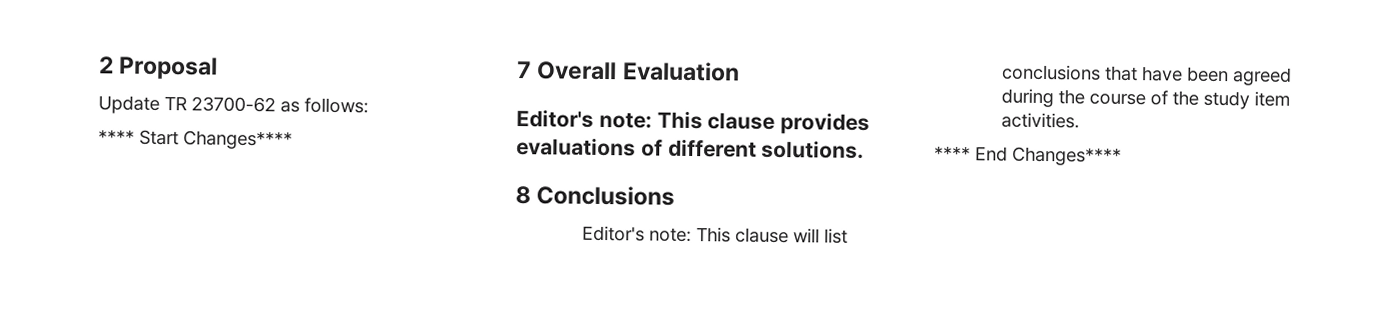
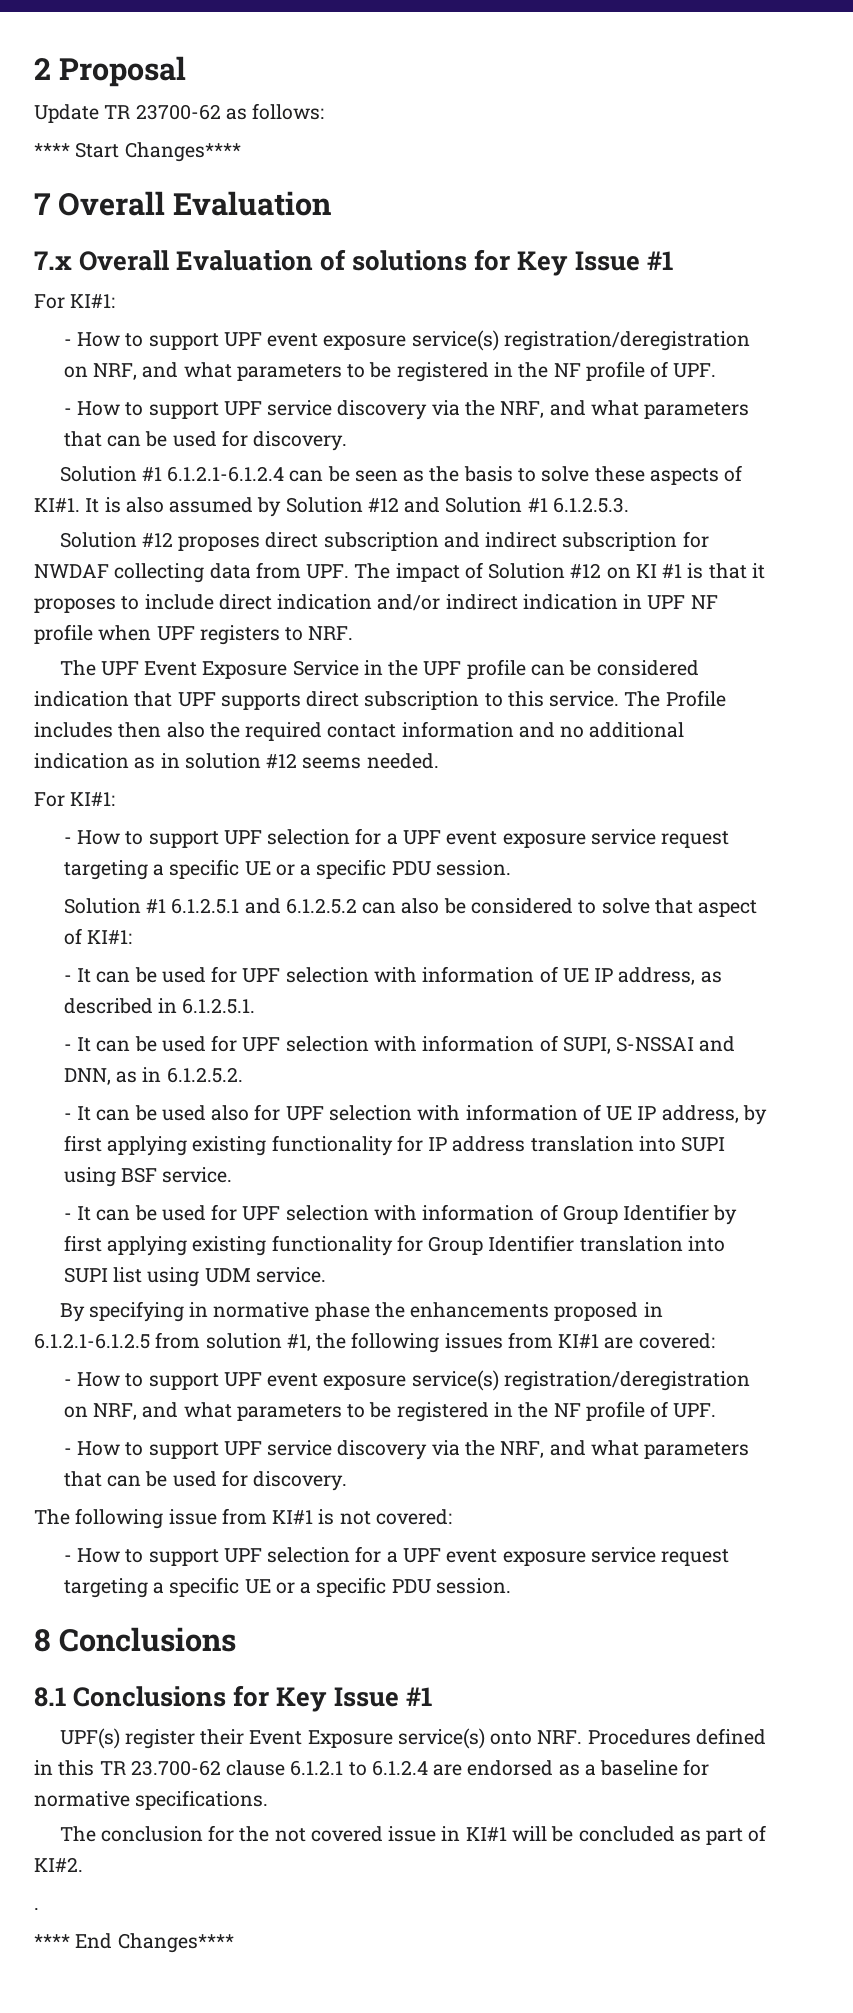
- Editor's note: This clause provides evaluations of different solutions.
+ 7.x Overall Evaluation of solutions for Key Issue #1
+ For KI#1:
+ - How to support UPF event exposure service(s) registration/deregistration on NRF, and what parameters to be registered in the NF profile of UPF.
+ - How to support UPF service discovery via the NRF, and what parameters that can be used for discovery.
+ Solution #1 6.1.2.1-6.1.2.4 can be seen as the basis to solve these aspects of KI#1. It is also assumed by Solution #12 and Solution #1 6.1.2.5.3.
+ Solution #12 proposes direct subscription and indirect subscription for NWDAF collecting data from UPF. The impact of Solution #12 on KI #1 is that it proposes to include direct indication and/or indirect indication in UPF NF profile when UPF registers to NRF.
+ The UPF Event Exposure Service in the UPF profile can be considered indication that UPF supports direct subscription to this service. The Profile includes then also the required contact information and no additional indication as in solution #12 seems needed.
+ For KI#1:
+ - How to support UPF selection for a UPF event exposure service request targeting a specific UE or a specific PDU session.
+ Solution #1 6.1.2.5.1 and 6.1.2.5.2 can also be considered to solve that aspect of KI#1:
+ - It can be used for UPF selection with information of UE IP address, as described in 6.1.2.5.1.
+ - It can be used for UPF selection with information of SUPI, S-NSSAI and DNN, as in 6.1.2.5.2.
+ - It can be used also for UPF selection with information of UE IP address, by first applying existing functionality for IP address translation into SUPI using BSF service.
+ - It can be used for UPF selection with information of Group Identifier by first applying existing functionality for Group Identifier translation into SUPI list using UDM service.
+ By specifying in normative phase the enhancements proposed in 6.1.2.1-6.1.2.5 from solution #1, the following issues from KI#1 are covered:
+ - How to support UPF event exposure service(s) registration/deregistration on NRF, and what parameters to be registered in the NF profile of UPF.
+ - How to support UPF service discovery via the NRF, and what parameters that can be used for discovery.
+ The following issue from KI#1 is not covered:
+ - How to support UPF selection for a UPF event exposure service request targeting a specific UE or a specific PDU session.
  8 Conclusions
- Editor's note: This clause will list conclusions that have been agreed during the course of the study item activities.
+ 8.1 Conclusions for Key Issue #1
+ UPF(s) register their Event Exposure service(s) onto NRF. Procedures defined in this TR 23.700-62 clause 6.1.2.1 to 6.1.2.4 are endorsed as a baseline for normative specifications.
+ The conclusion for the not covered issue in KI#1 will be concluded as part of KI#2.
+ .

